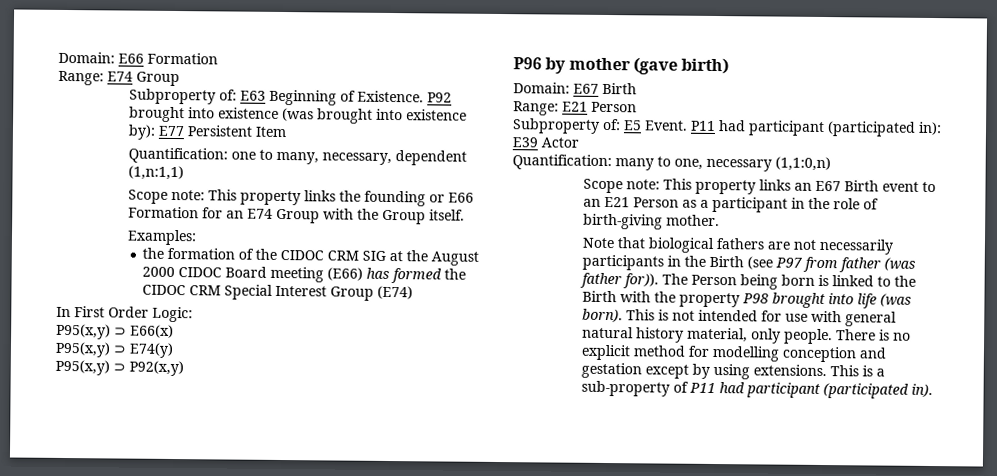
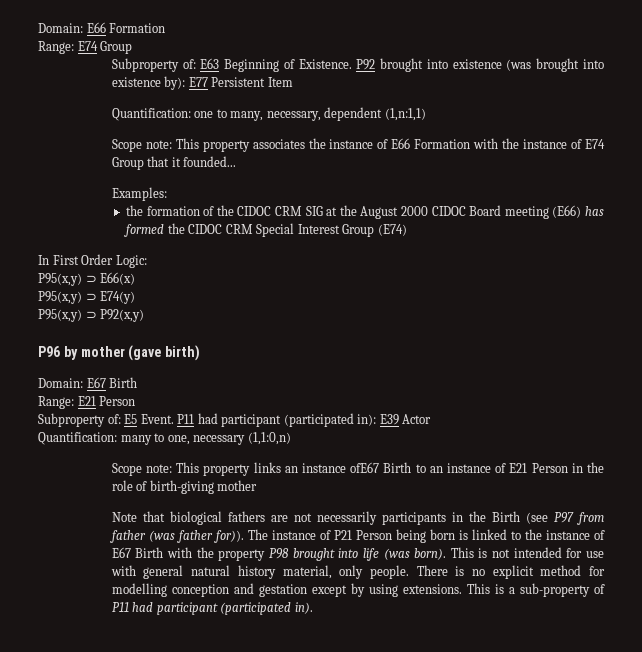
- Scope note: This property links the founding or E66 Formation for an E74 Group with the Group itself.
+ Scope note: This property associates the instance of E66 Formation with the instance of E74 Group that it founded...
- Scope note: This property links an E67 Birth event to an E21 Person as a participant in the role of birth-giving mother.
+ Scope note: This property links an instance ofE67 Birth to an instance of E21 Person in the role of birth-giving mother
- The Person being born is linked to the Birth with the property P98 brought into life (was born).
+ The instance of P21 Person being born is linked to the instance of E67 Birth with the property P98 brought into life (was born).

